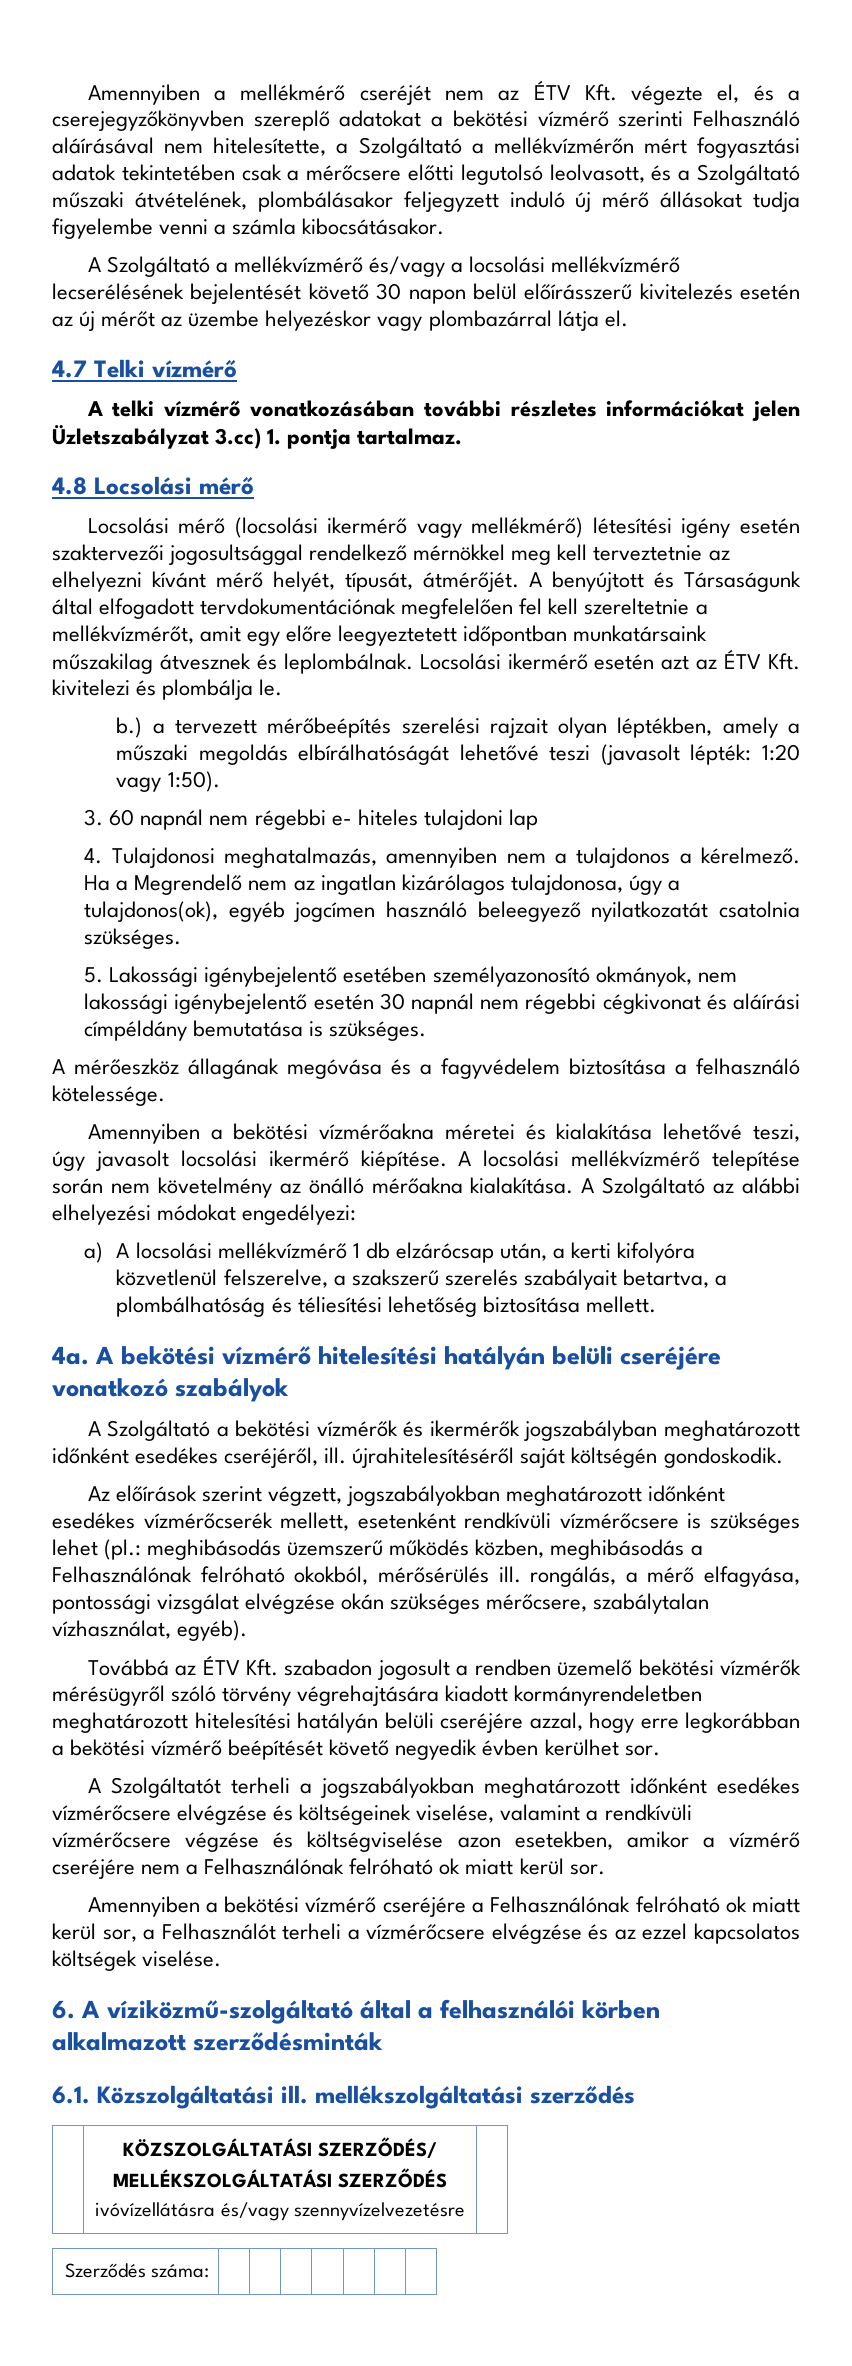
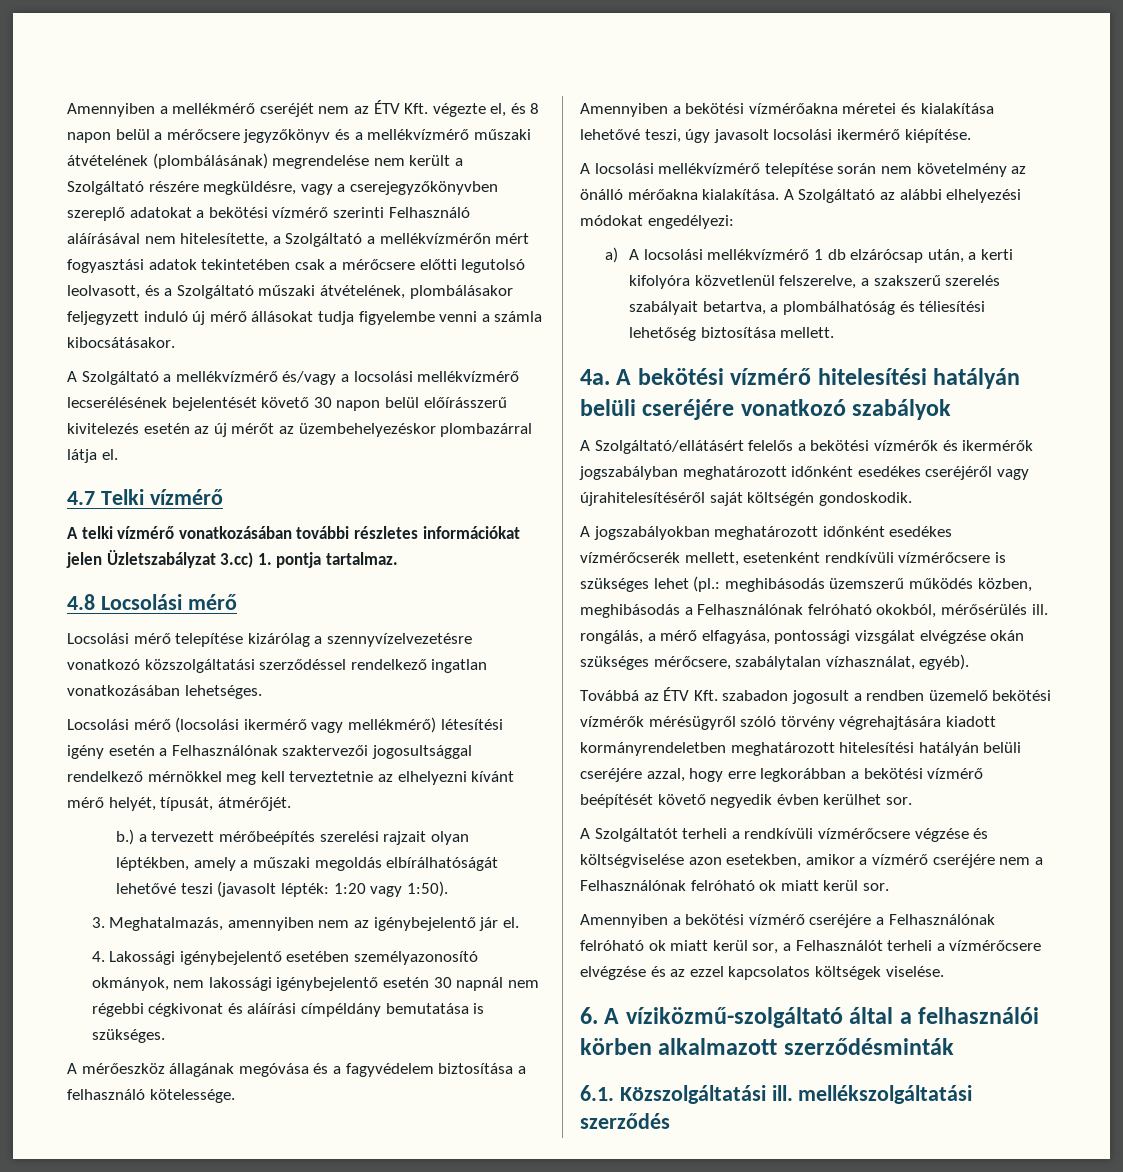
- Amennyiben a mellékmérő cseréjét nem az ÉTV Kft. végezte el, és a cserejegyzőkönyvben szereplő adatokat a bekötési vízmérő szerinti Felhasználó aláírásával nem hitelesítette, a Szolgáltató a mellékvízmérőn mért fogyasztási adatok tekintetében csak a mérőcsere előtti legutolsó leolvasott, és a Szolgáltató műszaki átvételének, plombálásakor feljegyzett induló új mérő állásokat tudja figyelembe venni a számla kibocsátásakor.
+ Amennyiben a mellékmérő cseréjét nem az ÉTV Kft. végezte el, és 8 napon belül a mérőcsere jegyzőkönyv és a mellékvízmérő műszaki átvételének (plombálásának) megrendelése nem került a Szolgáltató részére megküldésre, vagy a cserejegyzőkönyvben szereplő adatokat a bekötési vízmérő szerinti Felhasználó aláírásával nem hitelesítette, a Szolgáltató a mellékvízmérőn mért fogyasztási adatok tekintetében csak a mérőcsere előtti legutolsó leolvasott, és a Szolgáltató műszaki átvételének, plombálásakor feljegyzett induló új mérő állásokat tudja figyelembe venni a számla kibocsátásakor.
- A Szolgáltató a mellékvízmérő és/vagy a locsolási mellékvízmérő lecserélésének bejelentését követő 30 napon belül előírásszerű kivitelezés esetén az új mérőt az üzembe helyezéskor vagy plombazárral látja el.
+ A Szolgáltató a mellékvízmérő és/vagy a locsolási mellékvízmérő lecserélésének bejelentését követő 30 napon belül előírásszerű kivitelezés esetén az új mérőt az üzembehelyezéskor plombazárral látja el.
+ Locsolási mérő telepítése kizárólag a szennyvízelvezetésre vonatkozó közszolgáltatási szerződéssel rendelkező ingatlan vonatkozásában lehetséges.
- Locsolási mérő (locsolási ikermérő vagy mellékmérő) létesítési igény esetén szaktervezői jogosultsággal rendelkező mérnökkel meg kell terveztetnie az elhelyezni kívánt mérő helyét, típusát, átmérőjét. A benyújtott és Társaságunk által elfogadott tervdokumentációnak megfelelően fel kell szereltetnie a mellékvízmérőt, amit egy előre leegyeztetett időpontban munkatársaink műszakilag átvesznek és leplombálnak. Locsolási ikermérő esetén azt az ÉTV Kft. kivitelezi és plombálja le.
+ Locsolási mérő (locsolási ikermérő vagy mellékmérő) létesítési igény esetén a Felhasználónak szaktervezői jogosultsággal rendelkező mérnökkel meg kell terveztetnie az elhelyezni kívánt mérő helyét, típusát, átmérőjét.
- 3. 60 napnál nem régebbi e- hiteles tulajdoni lap
- 4. Tulajdonosi meghatalmazás, amennyiben nem a tulajdonos a kérelmező. Ha a Megrendelő nem az ingatlan kizárólagos tulajdonosa, úgy a tulajdonos(ok), egyéb jogcímen használó beleegyező nyilatkozatát csatolnia szükséges.
- 5. Lakossági igénybejelentő esetében személyazonosító okmányok, nem lakossági igénybejelentő esetén 30 napnál nem régebbi cégkivonat és aláírási címpéldány bemutatása is szükséges.
+ 3. Meghatalmazás, amennyiben nem az igénybejelentő jár el.
+ 4. Lakossági igénybejelentő esetében személyazonosító okmányok, nem lakossági igénybejelentő esetén 30 napnál nem régebbi cégkivonat és aláírási címpéldány bemutatása is szükséges.
- Amennyiben a bekötési vízmérőakna méretei és kialakítása lehetővé teszi, úgy javasolt locsolási ikermérő kiépítése. A locsolási mellékvízmérő telepítése során nem követelmény az önálló mérőakna kialakítása.
+ Amennyiben a bekötési vízmérőakna méretei és kialakítása lehetővé teszi, úgy javasolt locsolási ikermérő kiépítése.
+ A locsolási mellékvízmérő telepítése során nem követelmény az önálló mérőakna kialakítása.
- A Szolgáltató a bekötési vízmérők és ikermérők jogszabályban meghatározott időnként esedékes cseréjéről, ill. újrahitelesítéséről saját költségén gondoskodik.
+ A Szolgáltató/ellátásért felelős a bekötési vízmérők és ikermérők jogszabályban meghatározott időnként esedékes cseréjéről vagy újrahitelesítéséről saját költségén gondoskodik.
- Az előírások szerint végzett, jogszabályokban meghatározott időnként esedékes vízmérőcserék mellett, esetenként rendkívüli vízmérőcsere is szükséges lehet (pl.: meghibásodás üzemszerű működés közben, meghibásodás a Felhasználónak felróható okokból, mérősérülés ill. rongálás, a mérő elfagyása, pontossági vizsgálat elvégzése okán szükséges mérőcsere, szabálytalan vízhasználat, egyéb).
+ A jogszabályokban meghatározott időnként esedékes vízmérőcserék mellett, esetenként rendkívüli vízmérőcsere is szükséges lehet (pl.: meghibásodás üzemszerű működés közben, meghibásodás a Felhasználónak felróható okokból, mérősérülés ill. rongálás, a mérő elfagyása, pontossági vizsgálat elvégzése okán szükséges mérőcsere, szabálytalan vízhasználat, egyéb).
- A Szolgáltatót terheli a jogszabályokban meghatározott időnként esedékes vízmérőcsere elvégzése és költségeinek viselése, valamint a rendkívüli vízmérőcsere végzése és költségviselése azon esetekben, amikor a vízmérő cseréjére nem a Felhasználónak felróható ok miatt kerül sor.
+ A Szolgáltatót terheli a rendkívüli vízmérőcsere végzése és költségviselése azon esetekben, amikor a vízmérő cseréjére nem a Felhasználónak felróható ok miatt kerül sor.
- | KÖZSZOLGÁLTATÁSI SZERZŐDÉS/
- MELLÉKSZOLGÁLTATÁSI SZERZŐDÉS
- ivóvízellátásra és/vagy szennyvízelvezetésre |
- Szerződés száma: | | | | | | |

